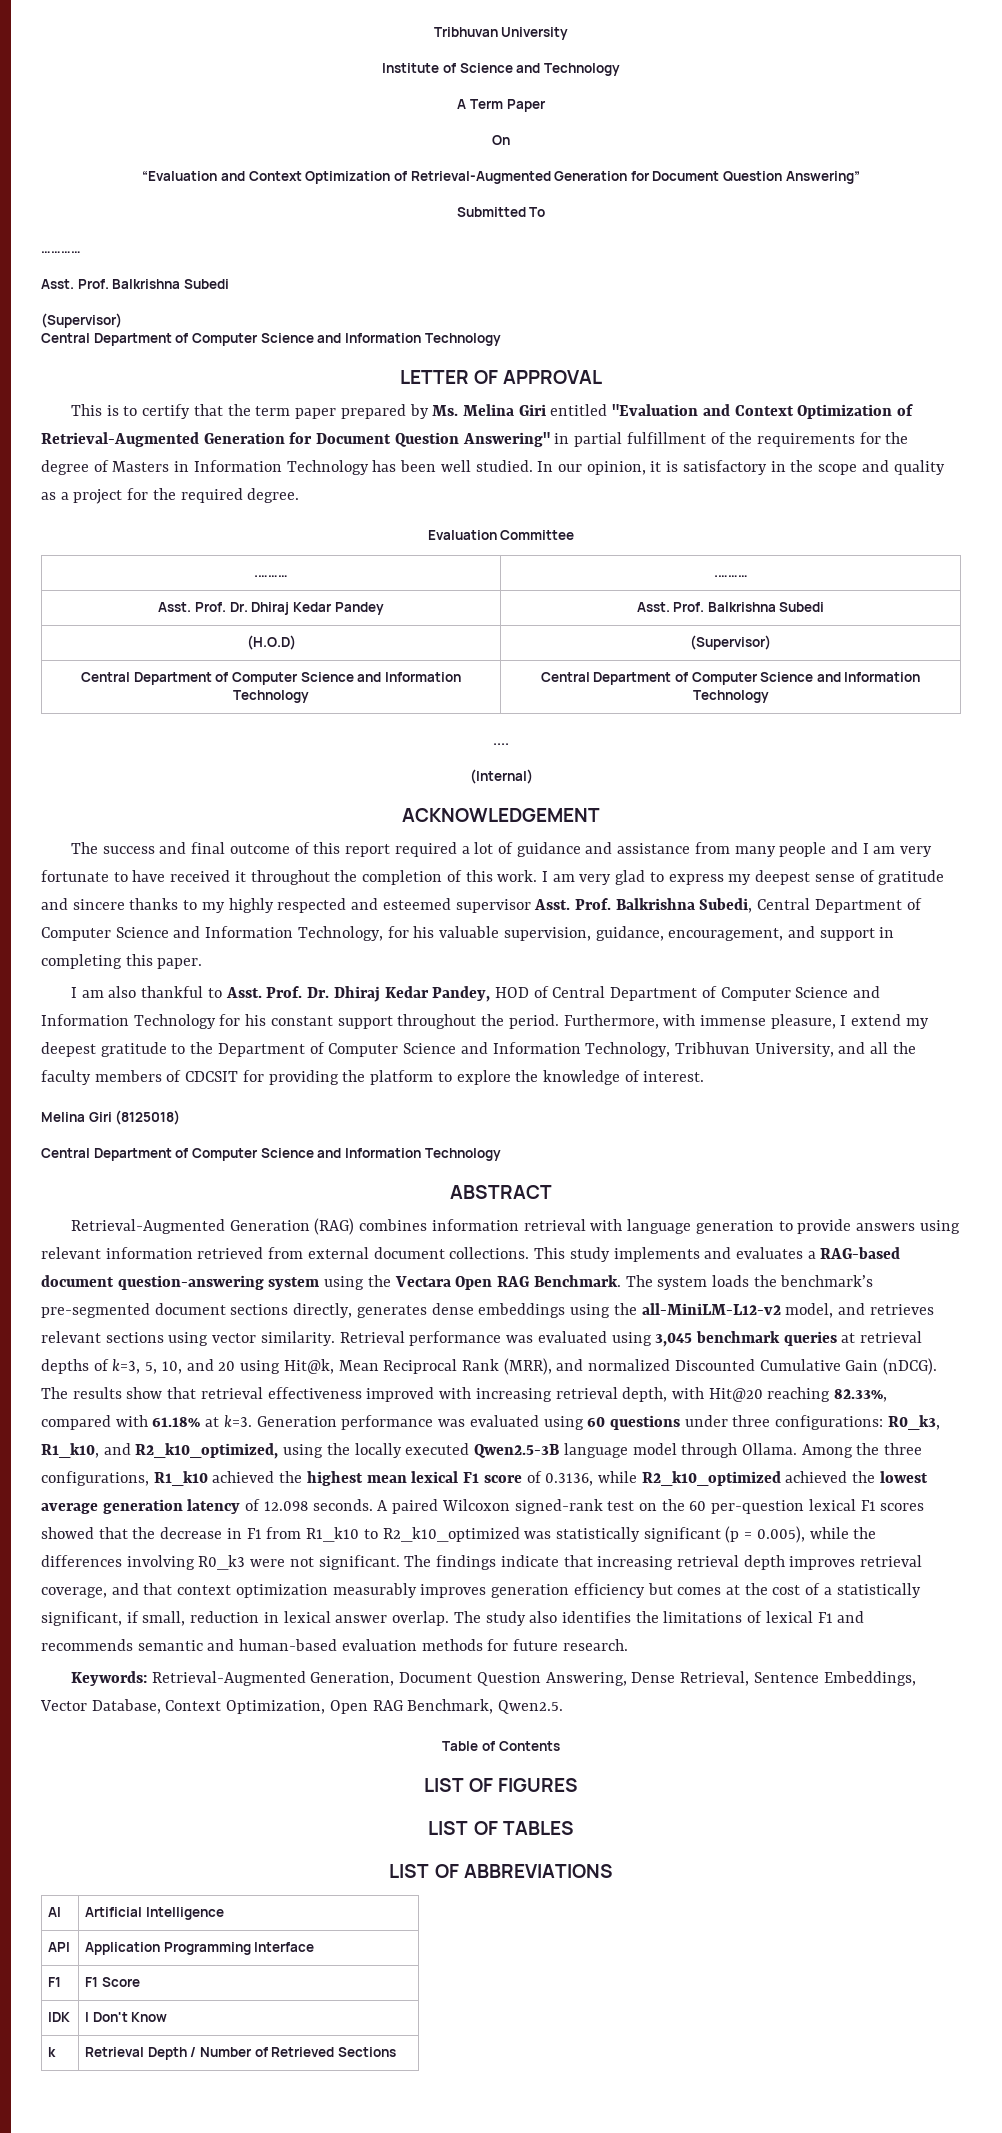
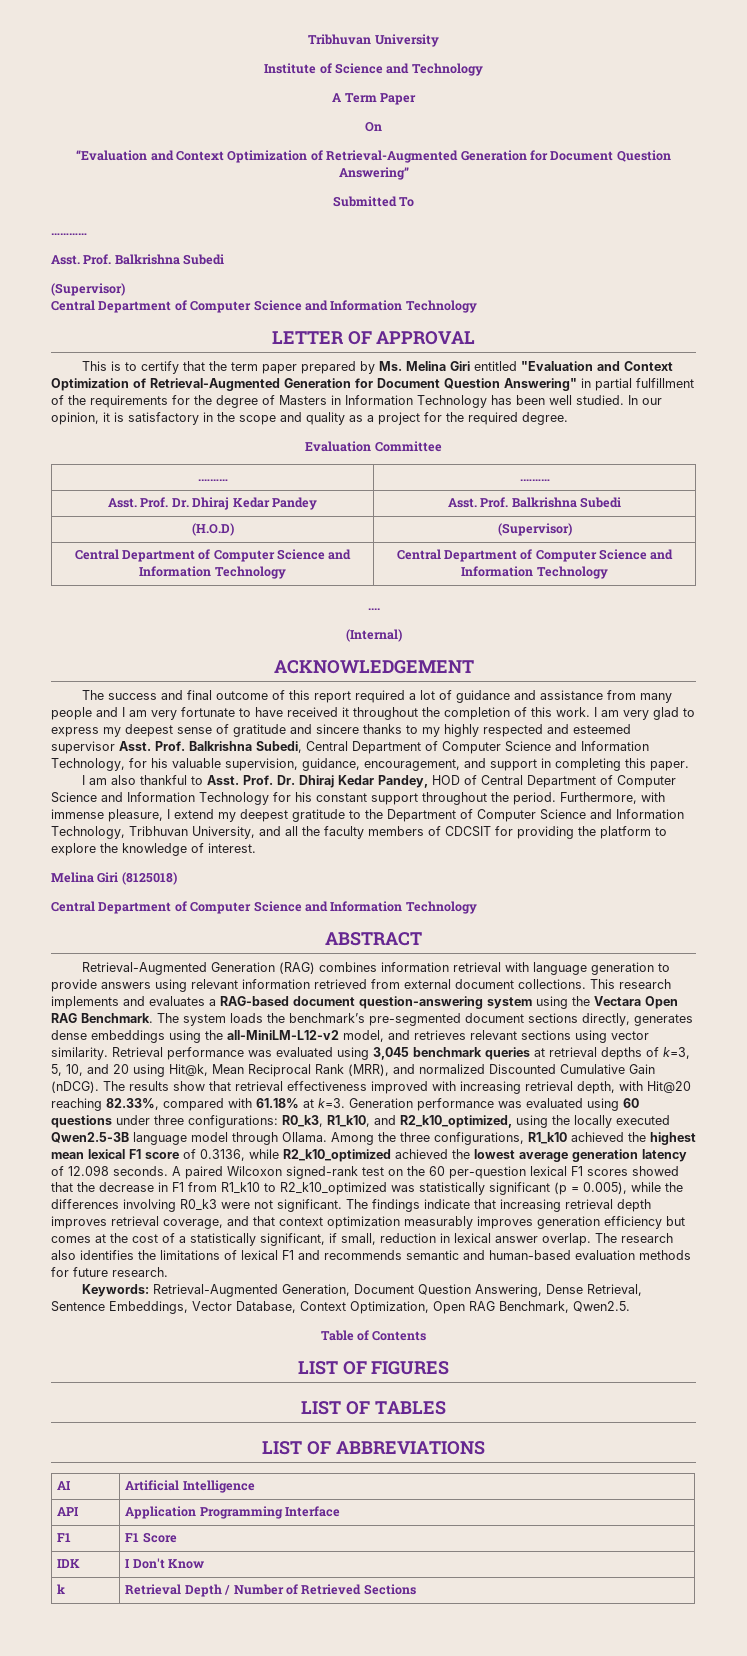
- This study implements and evaluates a RAG-based document question-answering system using the Vectara Open RAG Benchmark.
+ This research implements and evaluates a RAG-based document question-answering system using the Vectara Open RAG Benchmark.
- The study also identifies the limitations of lexical F1 and recommends semantic and human-based evaluation methods for future research.
+ The research also identifies the limitations of lexical F1 and recommends semantic and human-based evaluation methods for future research.

